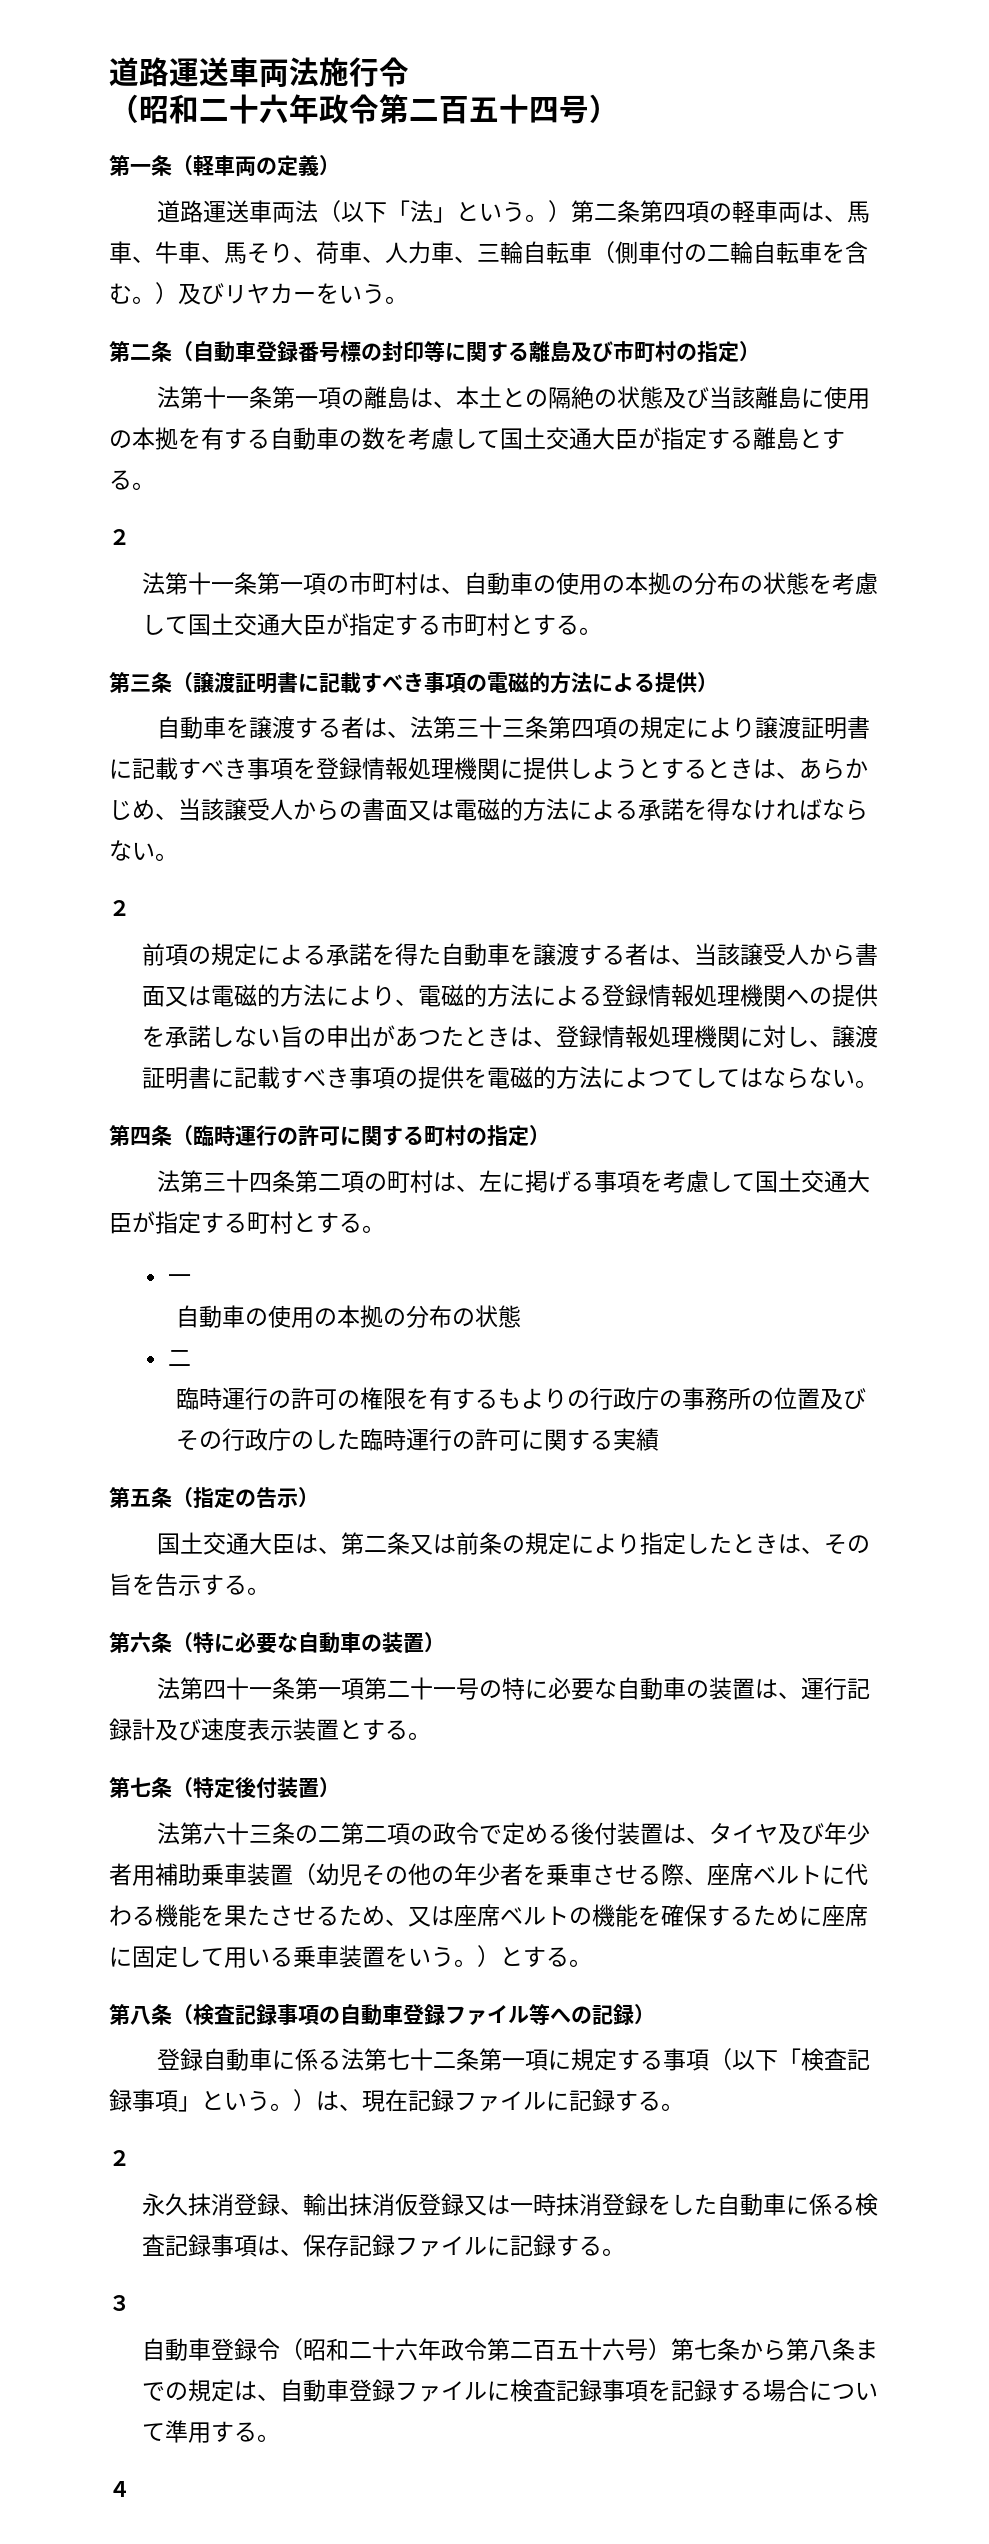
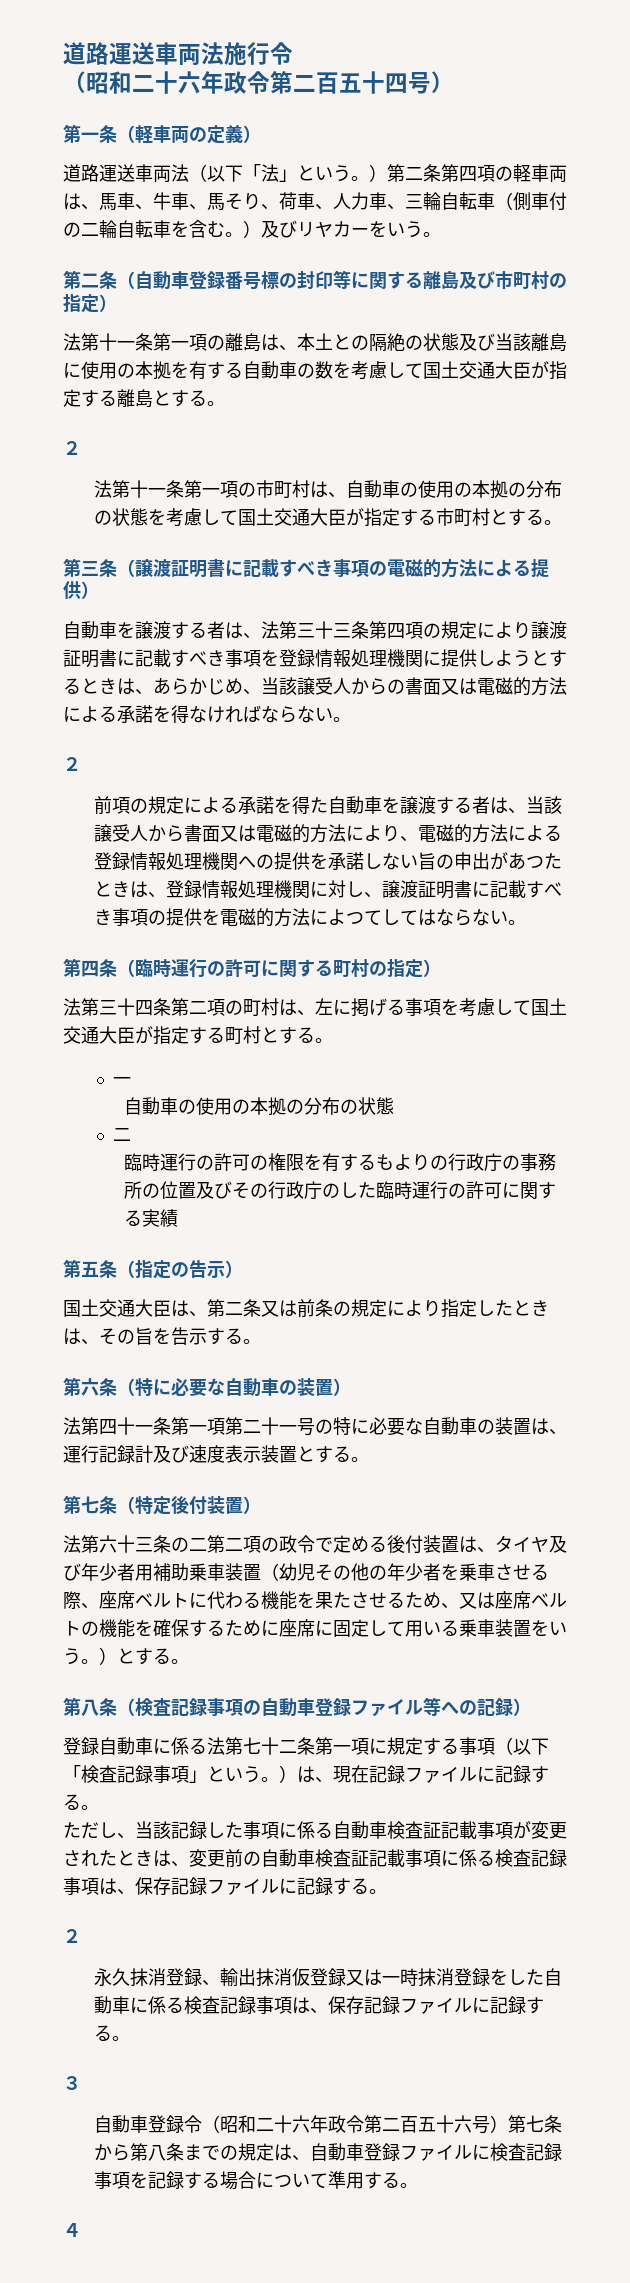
+ ただし、当該記録した事項に係る自動車検査証記載事項が変更されたときは、変更前の自動車検査証記載事項に係る検査記録事項は、保存記録ファイルに記録する。

